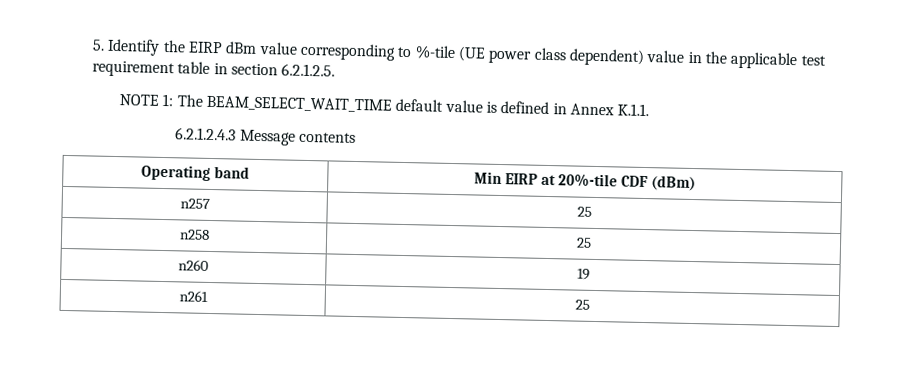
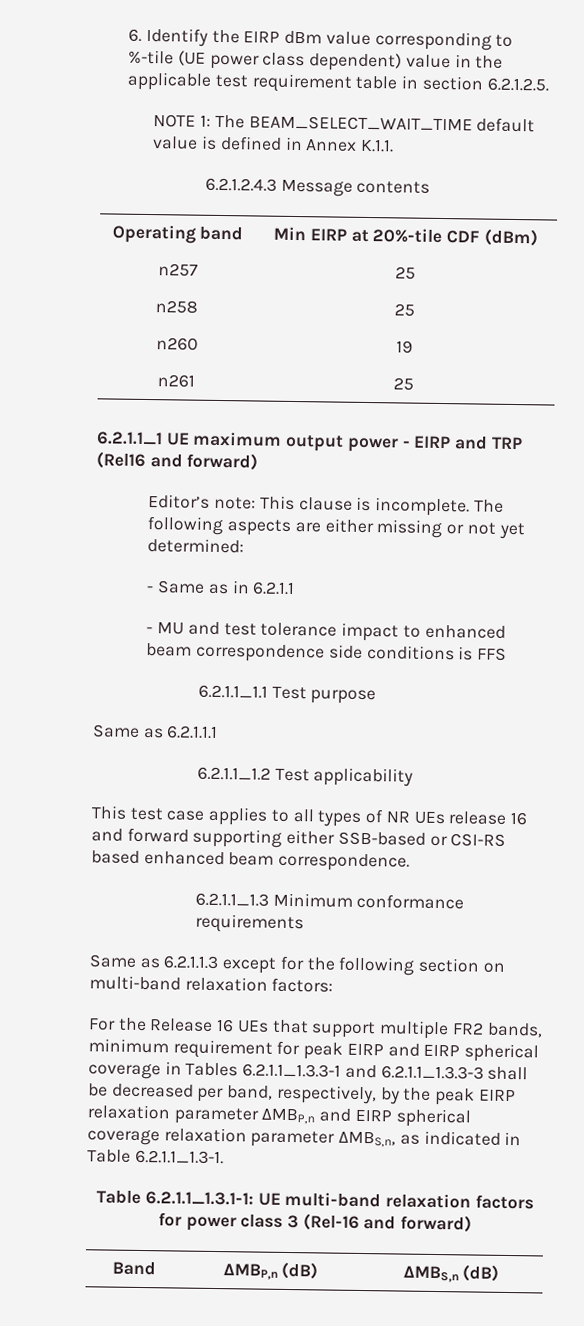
- 5. Identify the EIRP dBm value corresponding to %-tile (UE power class dependent) value in the applicable test requirement table in section 6.2.1.2.5.
+ 6. Identify the EIRP dBm value corresponding to %-tile (UE power class dependent) value in the applicable test requirement table in section 6.2.1.2.5.
+ 6.2.1.1_1 UE maximum output power - EIRP and TRP (Rel16 and forward)
+ Editor’s note: This clause is incomplete. The following aspects are either missing or not yet determined:
+ - Same as in 6.2.1.1
+ - MU and test tolerance impact to enhanced beam correspondence side conditions is FFS
+ 6.2.1.1_1.1 Test purpose
+ Same as 6.2.1.1.1
+ 6.2.1.1_1.2 Test applicability
+ This test case applies to all types of NR UEs release 16 and forward supporting either SSB-based or CSI-RS based enhanced beam correspondence.
+ 6.2.1.1_1.3 Minimum conformance requirements
+ Same as 6.2.1.1.3 except for the following section on multi-band relaxation factors:
+ For the Release 16 UEs that support multiple FR2 bands, minimum requirement for peak EIRP and EIRP spherical coverage in Tables 6.2.1.1_1.3.3-1 and 6.2.1.1_1.3.3-3 shall be decreased per band, respectively, by the peak EIRP relaxation parameter ΔMBP,n and EIRP spherical coverage relaxation parameter ΔMBS,n, as indicated in Table 6.2.1.1_1.3-1.
+ Table 6.2.1.1_1.3.1-1: UE multi-band relaxation factors for power class 3 (Rel-16 and forward)
+ Band | ΔMBP,n (dB) | ΔMBS,n (dB)

